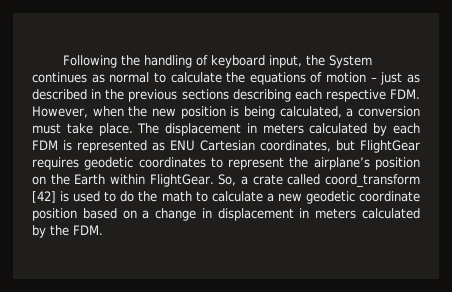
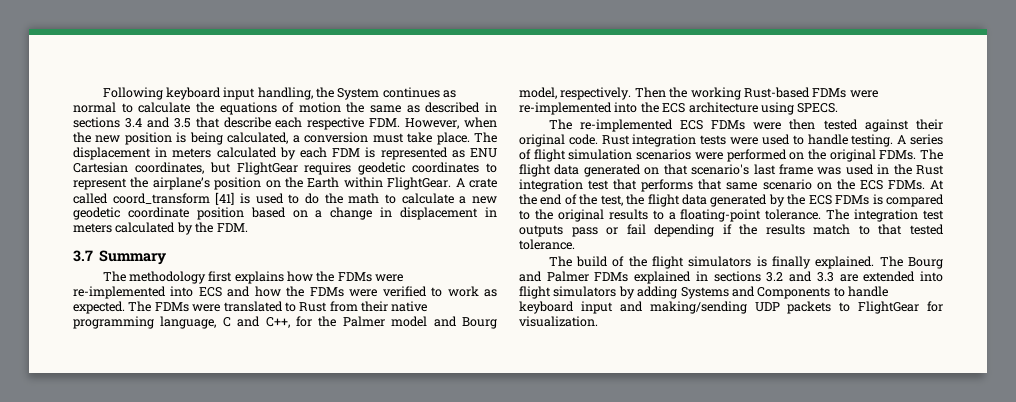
- Following the handling of keyboard input, the System continues as normal to calculate the equations of motion – just as described in the previous sections describing each respective FDM. However, when the new position is being calculated, a conversion must take place.
+ Following keyboard input handling, the System continues as normal to calculate the equations of motion the same as described in sections 3.4 and 3.5 that describe each respective FDM. However, when the new position is being calculated, a conversion must take place.
- So, a crate called coord_transform [42] is used to do the math to calculate a new geodetic coordinate position based on a change in displacement in meters calculated by the FDM.
+ A crate called coord_transform [41] is used to do the math to calculate a new geodetic coordinate position based on a change in displacement in meters calculated by the FDM.
+ 3.7 Summary
+ The methodology first explains how the FDMs were re-implemented into ECS and how the FDMs were verified to work as expected. The FDMs were translated to Rust from their native programming language, C and C++, for the Palmer model and Bourg model, respectively. Then the working Rust-based FDMs were re-implemented into the ECS architecture using SPECS.
+ The re-implemented ECS FDMs were then tested against their original code. Rust integration tests were used to handle testing. A series of flight simulation scenarios were performed on the original FDMs. The flight data generated on that scenario's last frame was used in the Rust integration test that performs that same scenario on the ECS FDMs. At the end of the test, the flight data generated by the ECS FDMs is compared to the original results to a floating-point tolerance. The integration test outputs pass or fail depending if the results match to that tested tolerance.
+ The build of the flight simulators is finally explained. The Bourg and Palmer FDMs explained in sections 3.2 and 3.3 are extended into flight simulators by adding Systems and Components to handle keyboard input and making/sending UDP packets to FlightGear for visualization.

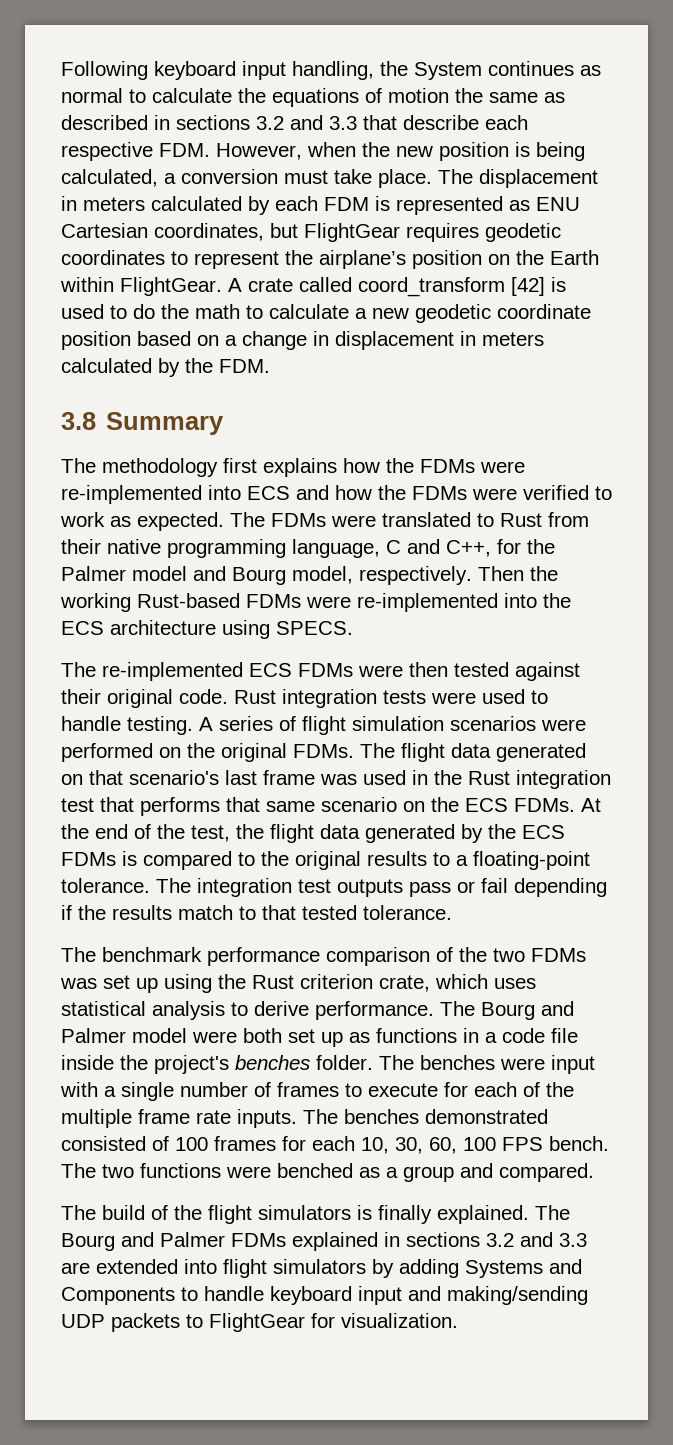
- Following keyboard input handling, the System continues as normal to calculate the equations of motion the same as described in sections 3.4 and 3.5 that describe each respective FDM. However, when the new position is being calculated, a conversion must take place.
+ Following keyboard input handling, the System continues as normal to calculate the equations of motion the same as described in sections 3.2 and 3.3 that describe each respective FDM. However, when the new position is being calculated, a conversion must take place.
- A crate called coord_transform [41] is used to do the math to calculate a new geodetic coordinate position based on a change in displacement in meters calculated by the FDM.
+ A crate called coord_transform [42] is used to do the math to calculate a new geodetic coordinate position based on a change in displacement in meters calculated by the FDM.
- 3.7 Summary
+ 3.8 Summary
+ The benchmark performance comparison of the two FDMs was set up using the Rust criterion crate, which uses statistical analysis to derive performance. The Bourg and Palmer model were both set up as functions in a code file inside the project's benches folder. The benches were input with a single number of frames to execute for each of the multiple frame rate inputs. The benches demonstrated consisted of 100 frames for each 10, 30, 60, 100 FPS bench. The two functions were benched as a group and compared.

